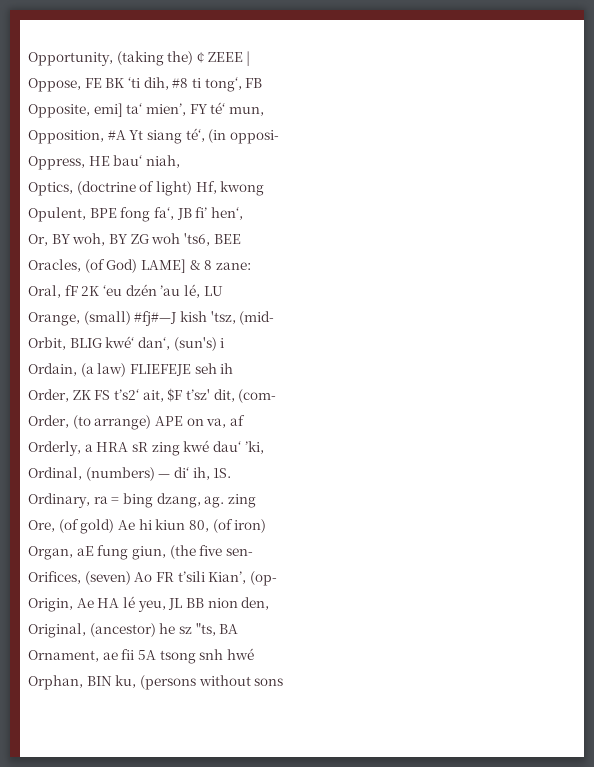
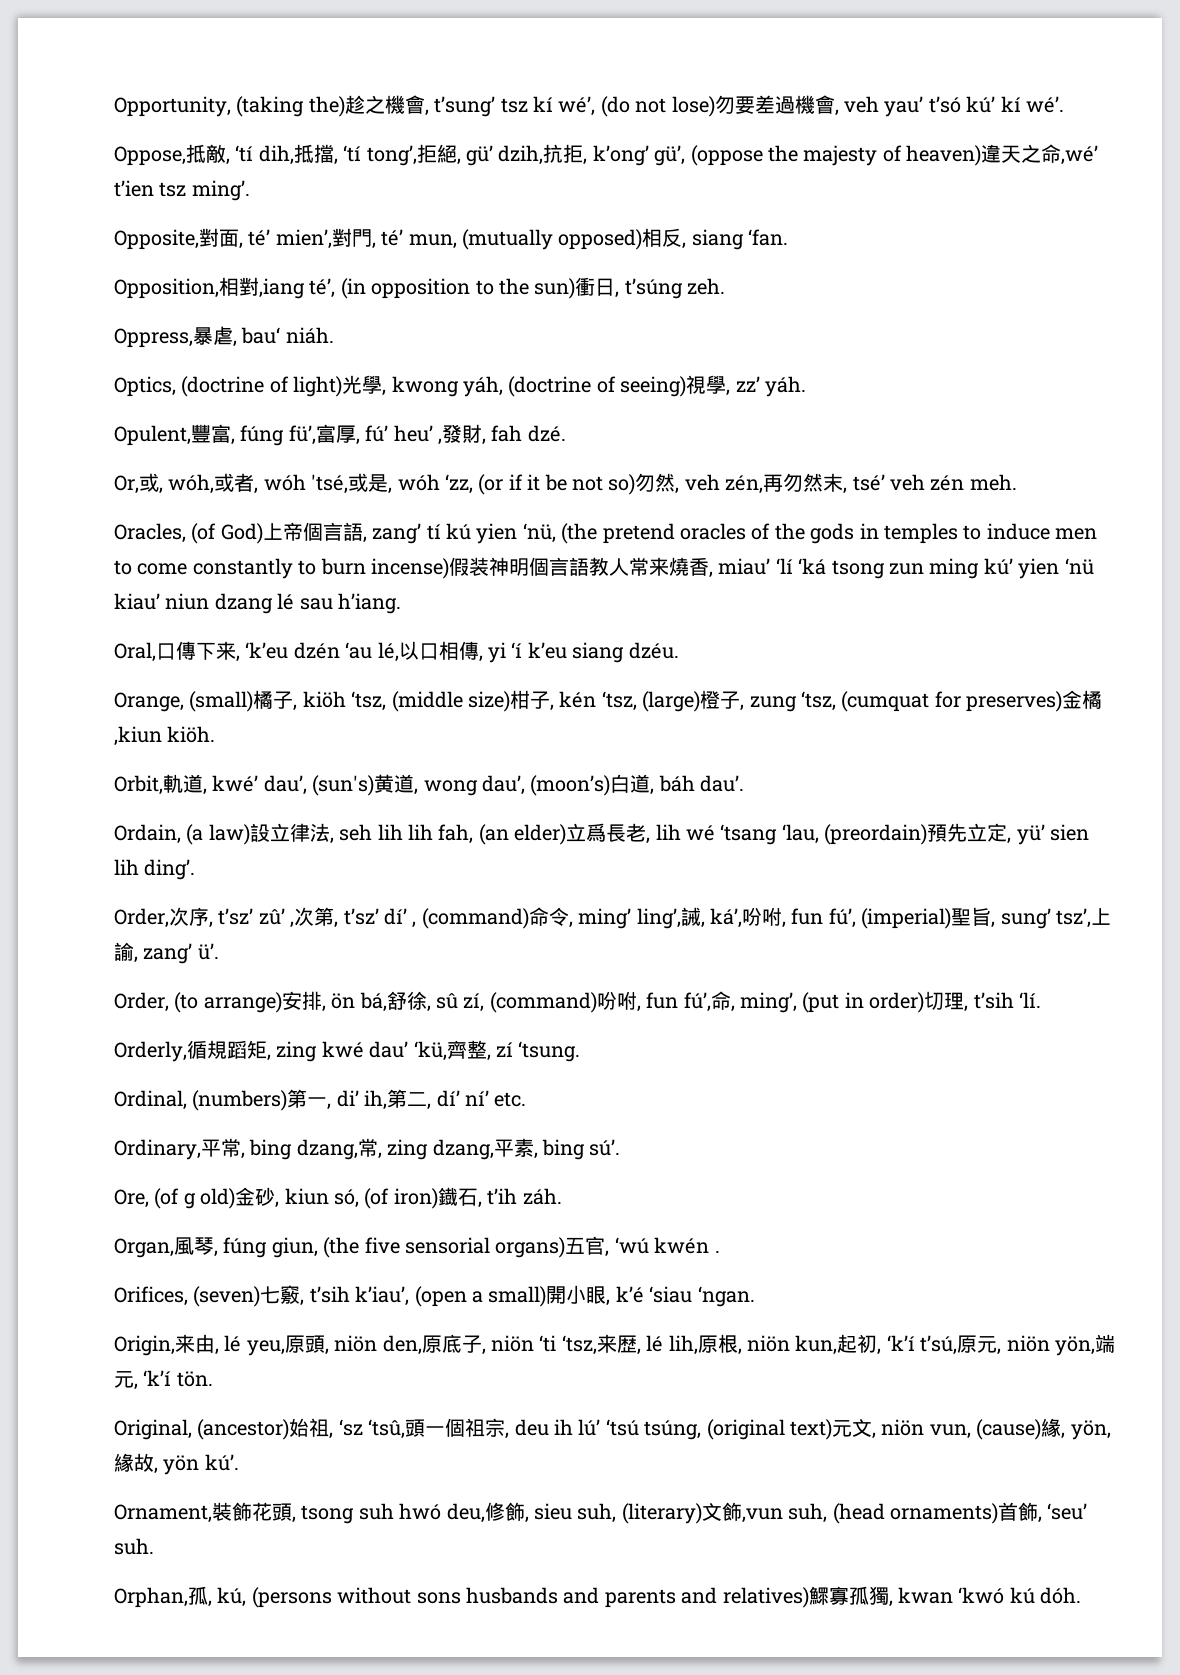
- Opportunity, (taking the) ¢ ZEEE |
- Oppose, FE BK ‘ti dih, #8 ti tong‘, FB
- Opposite, emi] ta‘ mien’, FY té‘ mun,
- Opposition, #A Yt siang té‘, (in opposi-
- Oppress, HE bau‘ niah,
+ Opportunity, (taking the)趁之機會, t’sung’ tsz kí wé’, (do not lose)勿要差過機會, veh yau’ t’só kú’ kí wé’.
+ Oppose,抵敵, ‘tí dih,抵擋, ‘tí tong’,拒絕, gü’ dzih,抗拒, k’ong’ gü’, (oppose the majesty of heaven)違天之命,wé’ t’ien tsz ming’.
+ Opposite,對面, té’ mien’,對門, té’ mun, (mutually opposed)相反, siang ‘fan.
+ Opposition,相對,iang té’, (in opposition to the sun)衝日, t’súng zeh.
+ Oppress,暴虐, bau‘ niáh.
- Optics, (doctrine of light) Hf, kwong
- Opulent, BPE fong fa‘, JB fi’ hen‘,
- Or, BY woh, BY ZG woh 'ts6, BEE
- Oracles, (of God) LAME] & 8 zane:
- Oral, fF 2K ‘eu dzén ’au lé, LU
- Orange, (small) #fj#—J kish 'tsz, (mid-
- Orbit, BLIG kwé‘ dan‘, (sun's) i
- Ordain, (a law) FLIEFEJE seh ih
- Order, ZK FS t’s2‘ ait, $F t’sz' dit, (com-
- Order, (to arrange) APE on va, af
- Orderly, a HRA sR zing kwé dau‘ ’ki,
- Ordinal, (numbers) — di‘ ih, 1S.
+ Optics, (doctrine of light)光學, kwong yáh, (doctrine of seeing)視學, zz’ yáh.
+ Opulent,豐富, fúng fü’,富厚, fú’ heu’ ,發財, fah dzé.
+ Or,或, wóh,或者, wóh 'tsé,或是, wóh ‘zz, (or if it be not so)勿然, veh zén,再勿然末, tsé’ veh zén meh.
+ Oracles, (of God)上帝個言語, zang’ tí kú yien ‘nü, (the pretend oracles of the gods in temples to induce men to come constantly to burn incense)假装神明個言語教人常来燒香, miau’ ‘lí ‘ká tsong zun ming kú’ yien ‘nü kiau’ niun dzang lé sau h’iang.
+ Oral,口傳下来, ‘k’eu dzén ‘au lé,以口相傳, yi ‘í k’eu siang dzéu.
+ Orange, (small)橘子, kiöh ‘tsz, (middle size)柑子, kén ‘tsz, (large)橙子, zung ‘tsz, (cumquat for preserves)金橘,kiun kiöh.
+ Orbit,軌道, kwé’ dau’, (sun's)黄道, wong dau’, (moon’s)白道, báh dau’.
+ Ordain, (a law)設立律法, seh lih lih fah, (an elder)立爲長老, lih wé ‘tsang ‘lau, (preordain)預先立定, yü’ sien lih ding’.
+ Order,次序, t’sz’ zû’ ,次第, t’sz’ dí’ , (command)命令, ming’ ling’,誡, ká’,吩咐, fun fú’, (imperial)聖旨, sung’ tsz’,上諭, zang’ ü’.
+ Order, (to arrange)安排, ön bá,舒徐, sû zí, (command)吩咐, fun fú’,命, ming’, (put in order)切理, t’sih ‘lí.
+ Orderly,循規蹈矩, zing kwé dau’ ‘kü,齊整, zí ‘tsung.
+ Ordinal, (numbers)第一, di’ ih,第二, dí’ ní’ etc.
- Ordinary, ra = bing dzang, ag. zing
- Ore, (of gold) Ae hi kiun 80, (of iron)
- Organ, aE fung giun, (the five sen-
- Orifices, (seven) Ao FR t’sili Kian’, (op-
- Origin, Ae HA lé yeu, JL BB nion den,
- Original, (ancestor) he sz "ts, BA
- Ornament, ae fii 5A tsong snh hwé
+ Ordinary,平常, bing dzang,常, zing dzang,平素, bing sú’.
+ Ore, (of g old)金砂, kiun só, (of iron)鐡石, t’ih záh.
+ Organ,風琴, fúng giun, (the five sensorial organs)五官, ‘wú kwén .
+ Orifices, (seven)七竅, t’sih k’iau’, (open a small)開小眼, k’é ‘siau ‘ngan.
+ Origin,来由, lé yeu,原頭, niön den,原底子, niön ‘ti ‘tsz,来歴, lé lih,原根, niön kun,起初, ‘k’í t’sú,原元, niön yön,端元, ‘k’í tön.
+ Original, (ancestor)始祖, ‘sz ‘tsû,頭一個祖宗, deu ih lú’ ‘tsú tsúng, (original text)元文, niön vun, (cause)緣, yön,緣故, yön kú’.
+ Ornament,裝飾花頭, tsong suh hwó deu,修飾, sieu suh, (literary)文飾,vun suh, (head ornaments)首飾, ‘seu’ suh.
- Orphan, BIN ku, (persons without sons
+ Orphan,孤, kú, (persons without sons husbands and parents and relatives)鰥寡孤獨, kwan ‘kwó kú dóh.

